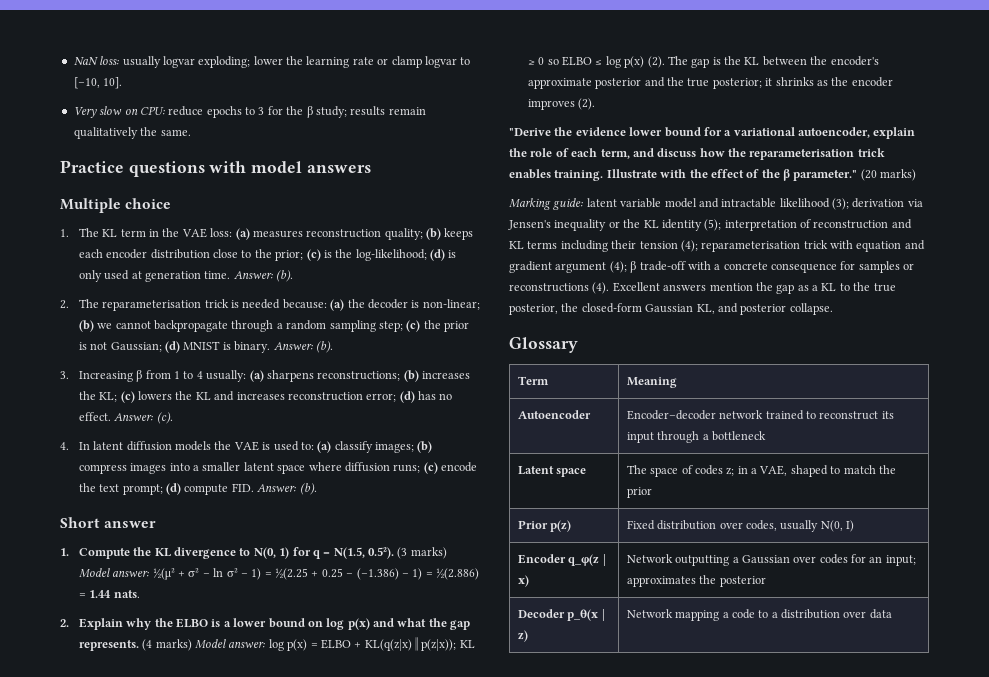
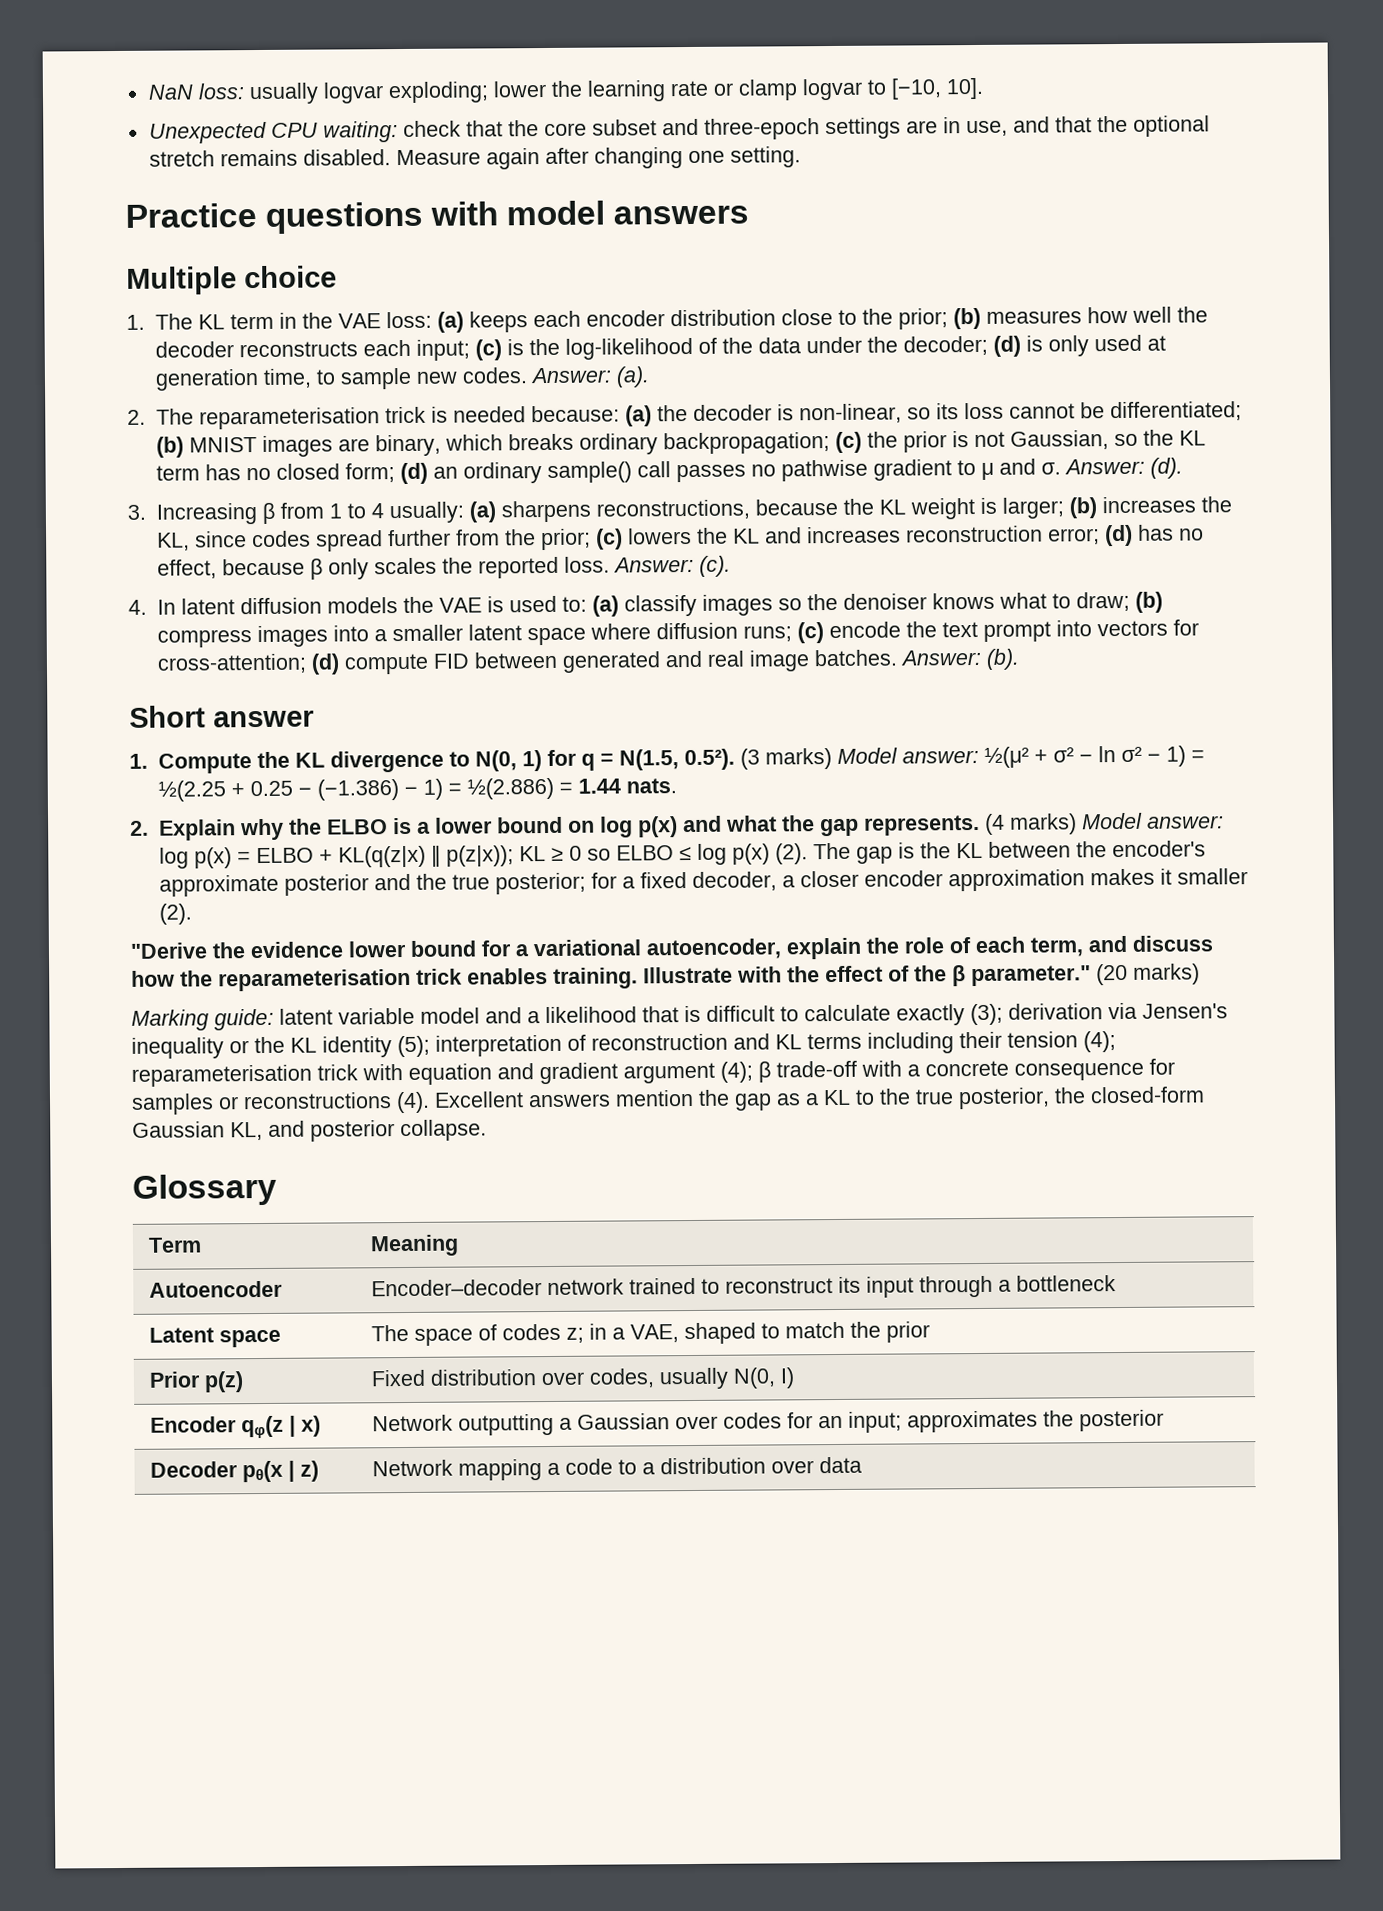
- Very slow on CPU: reduce epochs to 3 for the β study; results remain qualitatively the same.
+ Unexpected CPU waiting: check that the core subset and three-epoch settings are in use, and that the optional stretch remains disabled. Measure again after changing one setting.
- 1. The KL term in the VAE loss: (a) measures reconstruction quality; (b) keeps each encoder distribution close to the prior; (c) is the log-likelihood; (d) is only used at generation time. Answer: (b).
+ 1. The KL term in the VAE loss: (a) keeps each encoder distribution close to the prior; (b) measures how well the decoder reconstructs each input; (c) is the log-likelihood of the data under the decoder; (d) is only used at generation time, to sample new codes. Answer: (a).
- 2. The reparameterisation trick is needed because: (a) the decoder is non-linear; (b) we cannot backpropagate through a random sampling step; (c) the prior is not Gaussian; (d) MNIST is binary. Answer: (b).
+ 2. The reparameterisation trick is needed because: (a) the decoder is non-linear, so its loss cannot be differentiated; (b) MNIST images are binary, which breaks ordinary backpropagation; (c) the prior is not Gaussian, so the KL term has no closed form; (d) an ordinary sample() call passes no pathwise gradient to μ and σ. Answer: (d).
- 3. Increasing β from 1 to 4 usually: (a) sharpens reconstructions; (b) increases the KL; (c) lowers the KL and increases reconstruction error; (d) has no effect.
+ 3. Increasing β from 1 to 4 usually: (a) sharpens reconstructions, because the KL weight is larger; (b) increases the KL, since codes spread further from the prior; (c) lowers the KL and increases reconstruction error; (d) has no effect, because β only scales the reported loss.
- 4. In latent diffusion models the VAE is used to: (a) classify images; (b) compress images into a smaller latent space where diffusion runs; (c) encode the text prompt; (d) compute FID. Answer: (b).
+ 4. In latent diffusion models the VAE is used to: (a) classify images so the denoiser knows what to draw; (b) compress images into a smaller latent space where diffusion runs; (c) encode the text prompt into vectors for cross-attention; (d) compute FID between generated and real image batches. Answer: (b).
- The gap is the KL between the encoder's approximate posterior and the true posterior; it shrinks as the encoder improves (2).
+ The gap is the KL between the encoder's approximate posterior and the true posterior; for a fixed decoder, a closer encoder approximation makes it smaller (2).
- Marking guide: latent variable model and intractable likelihood (3); derivation via Jensen's inequality or the KL identity (5); interpretation of reconstruction and KL terms including their tension (4); reparameterisation trick with equation and gradient argument (4); β trade-off with a concrete consequence for samples or reconstructions (4).
+ Marking guide: latent variable model and a likelihood that is difficult to calculate exactly (3); derivation via Jensen's inequality or the KL identity (5); interpretation of reconstruction and KL terms including their tension (4); reparameterisation trick with equation and gradient argument (4); β trade-off with a concrete consequence for samples or reconstructions (4).
- Encoder q_φ(z | x) | Network outputting a Gaussian over codes for an input; approximates the posterior
+ Encoder qφ(z | x) | Network outputting a Gaussian over codes for an input; approximates the posterior
- Decoder p_θ(x | z) | Network mapping a code to a distribution over data
+ Decoder pθ(x | z) | Network mapping a code to a distribution over data

